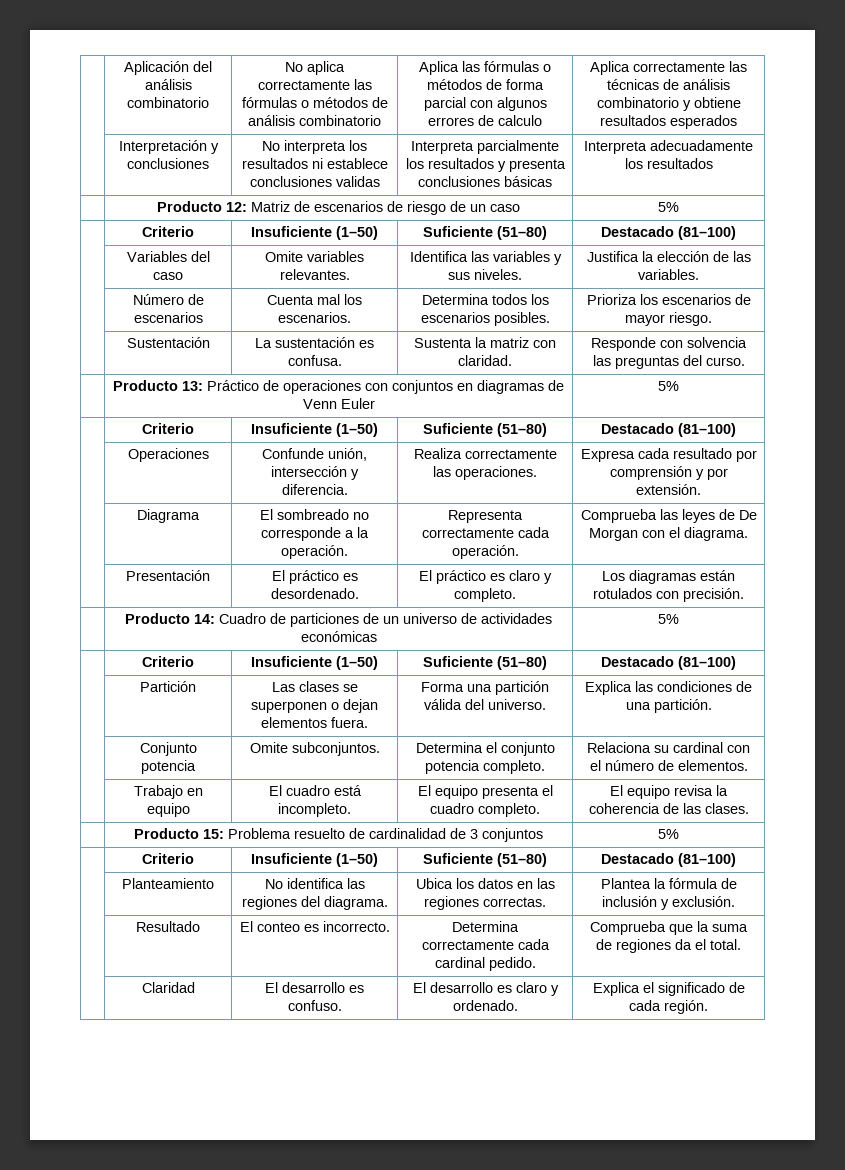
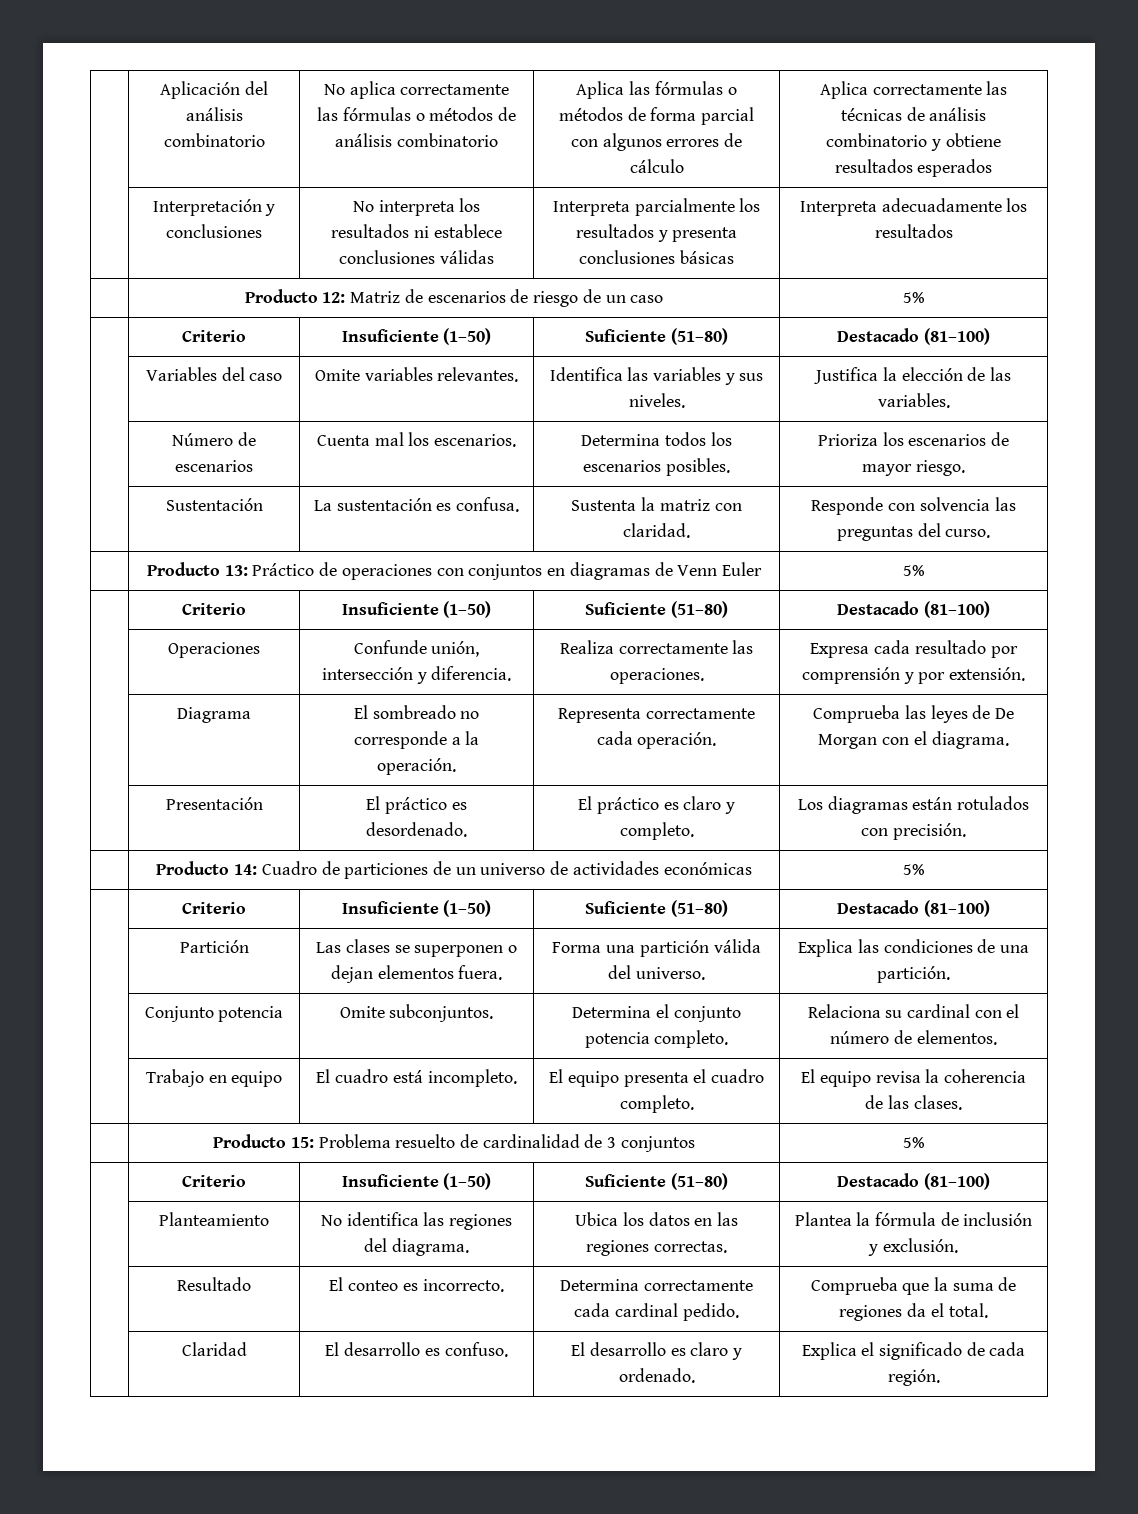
- | Aplicación del análisis combinatorio | No aplica correctamente las fórmulas o métodos de análisis combinatorio | Aplica las fórmulas o métodos de forma parcial con algunos errores de calculo | Aplica correctamente las técnicas de análisis combinatorio y obtiene resultados esperados
+ | Aplicación del análisis combinatorio | No aplica correctamente las fórmulas o métodos de análisis combinatorio | Aplica las fórmulas o métodos de forma parcial con algunos errores de cálculo | Aplica correctamente las técnicas de análisis combinatorio y obtiene resultados esperados
- | Interpretación y conclusiones | No interpreta los resultados ni establece conclusiones validas | Interpreta parcialmente los resultados y presenta conclusiones básicas | Interpreta adecuadamente los resultados
+ | Interpretación y conclusiones | No interpreta los resultados ni establece conclusiones válidas | Interpreta parcialmente los resultados y presenta conclusiones básicas | Interpreta adecuadamente los resultados

